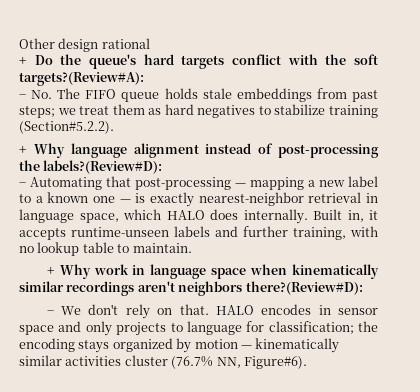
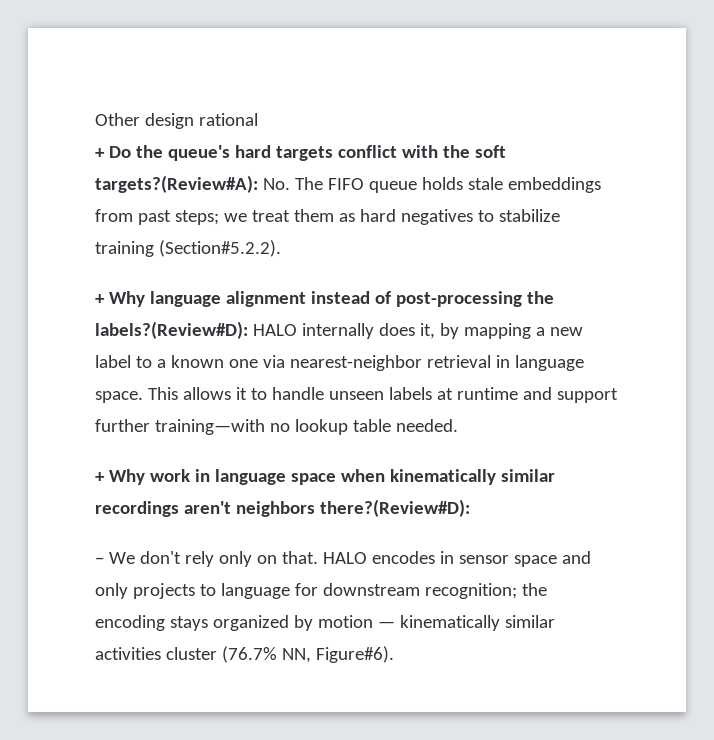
- + Do the queue's hard targets conflict with the soft targets?(Review#A):
- − No. The FIFO queue holds stale embeddings from past steps; we treat them as hard negatives to stabilize training (Section#5.2.2).
+ + Do the queue's hard targets conflict with the soft targets?(Review#A): No. The FIFO queue holds stale embeddings from past steps; we treat them as hard negatives to stabilize training (Section#5.2.2).
- + Why language alignment instead of post-processing the labels?(Review#D):
- − Automating that post-processing — mapping a new label to a known one — is exactly nearest-neighbor retrieval in language space, which HALO does internally. Built in, it accepts runtime-unseen labels and further training, with no lookup table to maintain.
+ + Why language alignment instead of post-processing the labels?(Review#D): HALO internally does it, by mapping a new label to a known one via nearest-neighbor retrieval in language space. This allows it to handle unseen labels at runtime and support further training—with no lookup table needed.
- − We don't rely on that.
+ − We don't rely only on that.
- HALO encodes in sensor space and only projects to language for classification; the encoding stays organized by motion — kinematically similar activities cluster (76.7% NN, Figure#6).
+ HALO encodes in sensor space and only projects to language for downstream recognition; the encoding stays organized by motion — kinematically similar activities cluster (76.7% NN, Figure#6).

